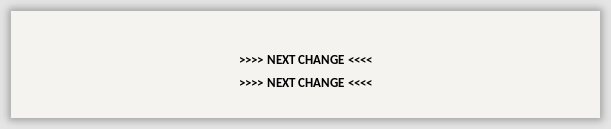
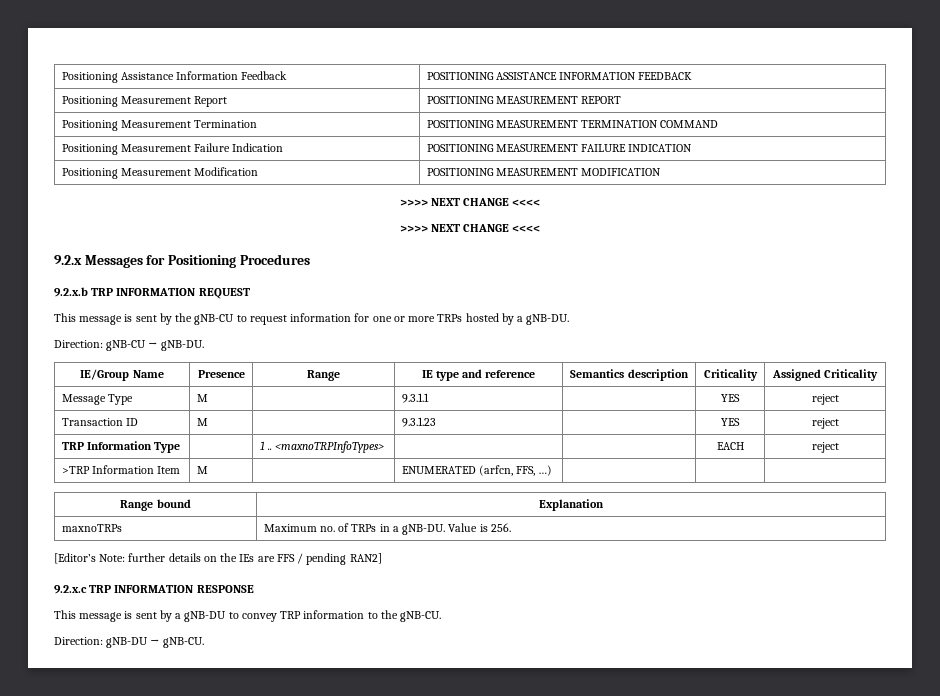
+ Positioning Assistance Information Feedback | POSITIONING ASSISTANCE INFORMATION FEEDBACK
+ Positioning Measurement Report | POSITIONING MEASUREMENT REPORT
+ Positioning Measurement Termination | POSITIONING MEASUREMENT TERMINATION COMMAND
+ Positioning Measurement Failure Indication | POSITIONING MEASUREMENT FAILURE INDICATION
+ Positioning Measurement Modification | POSITIONING MEASUREMENT MODIFICATION
+ 9.2.x Messages for Positioning Procedures
+ 9.2.x.b TRP INFORMATION REQUEST
+ This message is sent by the gNB-CU to request information for one or more TRPs hosted by a gNB-DU.
+ Direction: gNB-CU → gNB-DU.
+ IE/Group Name | Presence | Range | IE type and reference | Semantics description | Criticality | Assigned Criticality
+ Message Type | M | | 9.3.1.1 | | YES | reject
+ Transaction ID | M | | 9.3.1.23 | | YES | reject
+ TRP Information Type | | 1 .. <maxnoTRPInfoTypes> | | | EACH | reject
+ >TRP Information Item | M | | ENUMERATED (arfcn, FFS, …) | | |
+ Range bound | Explanation
+ maxnoTRPs | Maximum no. of TRPs in a gNB-DU. Value is 256.
+ [Editor’s Note: further details on the IEs are FFS / pending RAN2]
+ 9.2.x.c TRP INFORMATION RESPONSE
+ This message is sent by a gNB-DU to convey TRP information to the gNB-CU.
+ Direction: gNB-DU → gNB-CU.

